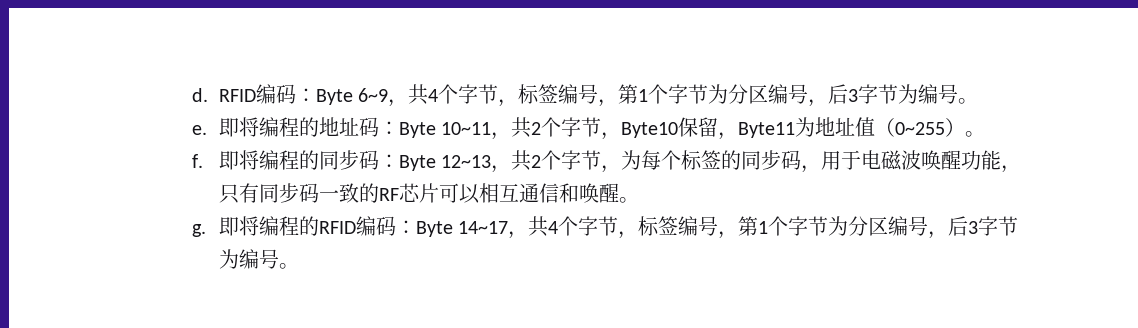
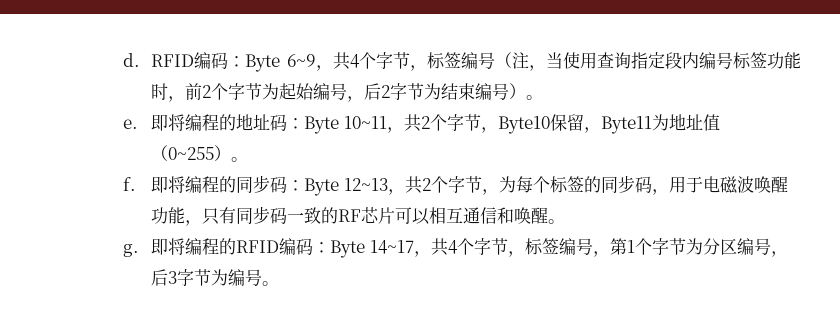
- RFID编码：Byte 6~9，共4个字节，标签编号，第1个字节为分区编号，后3字节为编号。
+ RFID编码：Byte 6~9，共4个字节，标签编号（注，当使用查询指定段内编号标签功能时，前2个字节为起始编号，后2字节为结束编号）。

